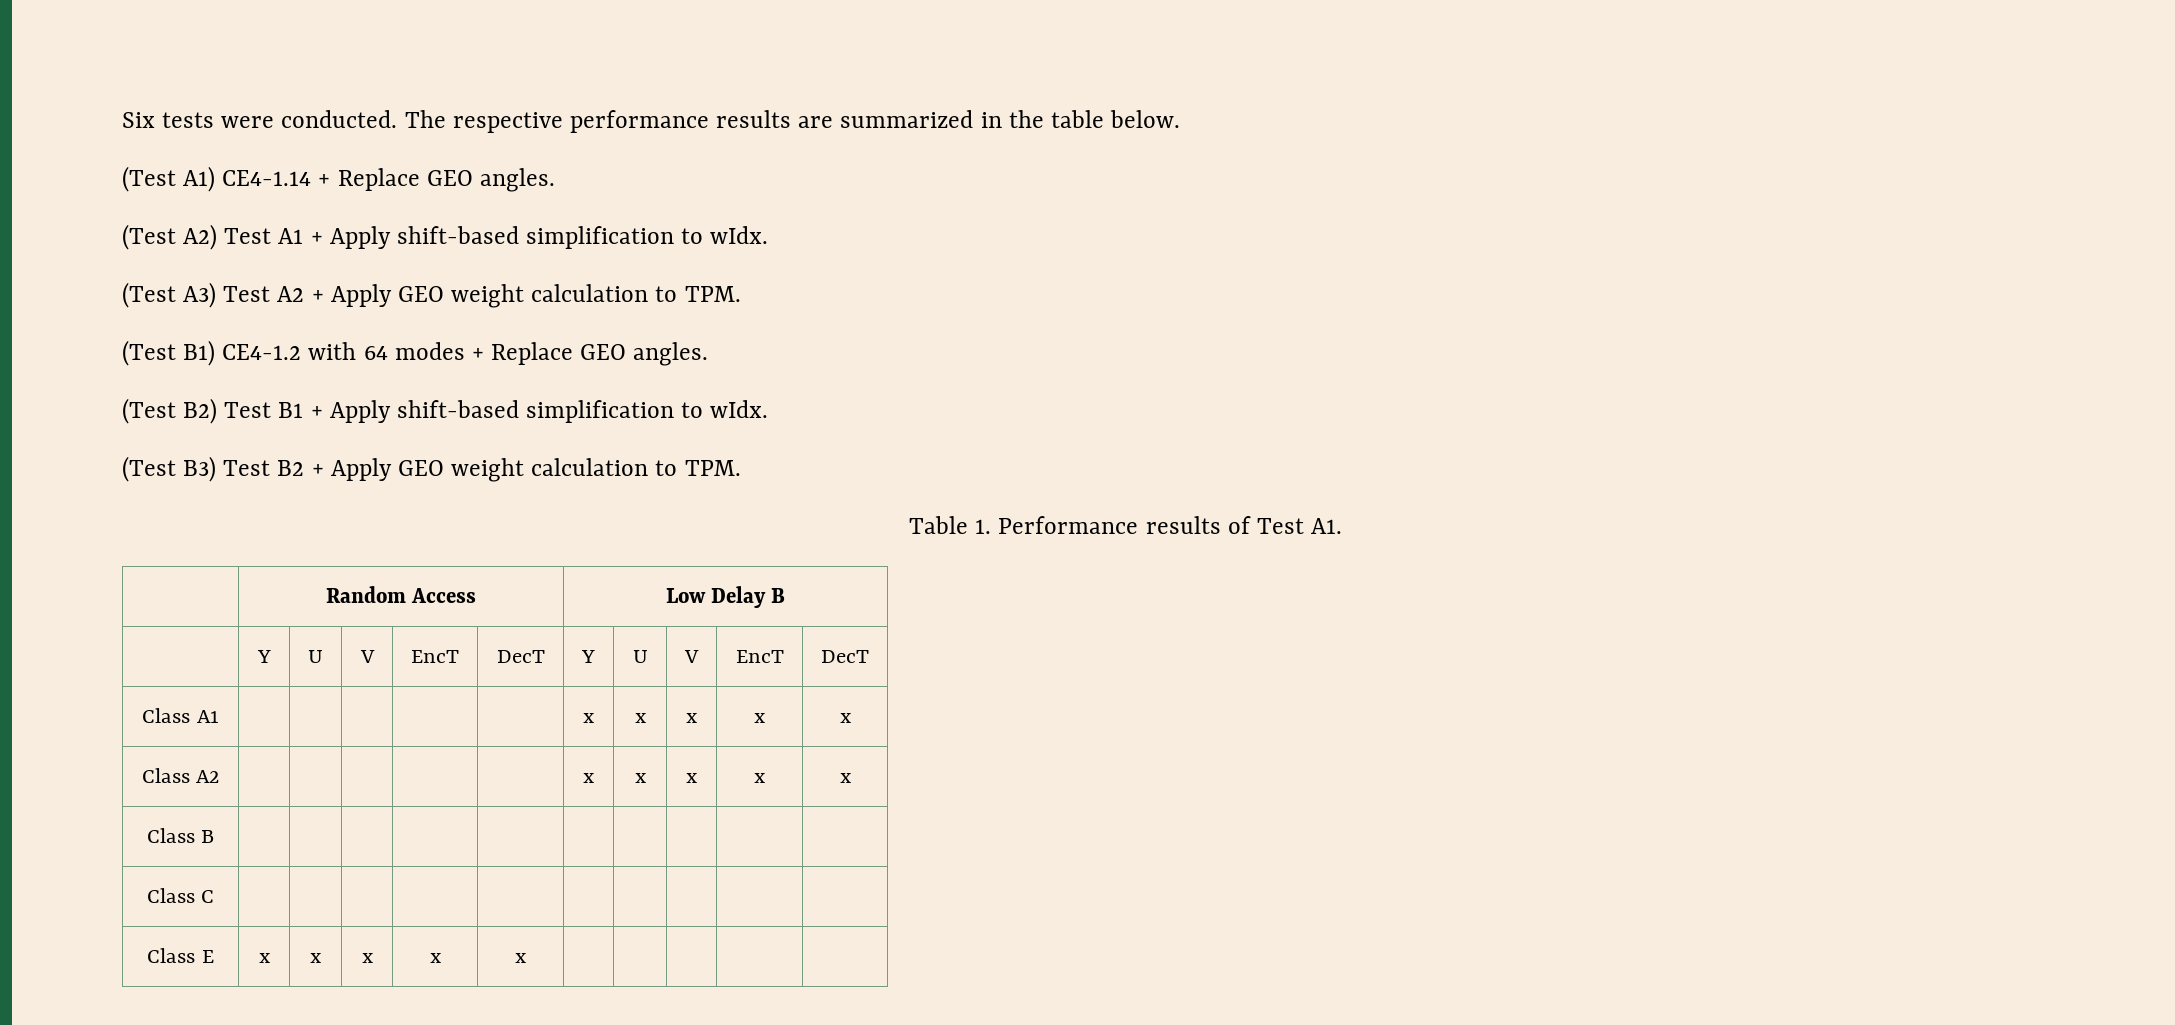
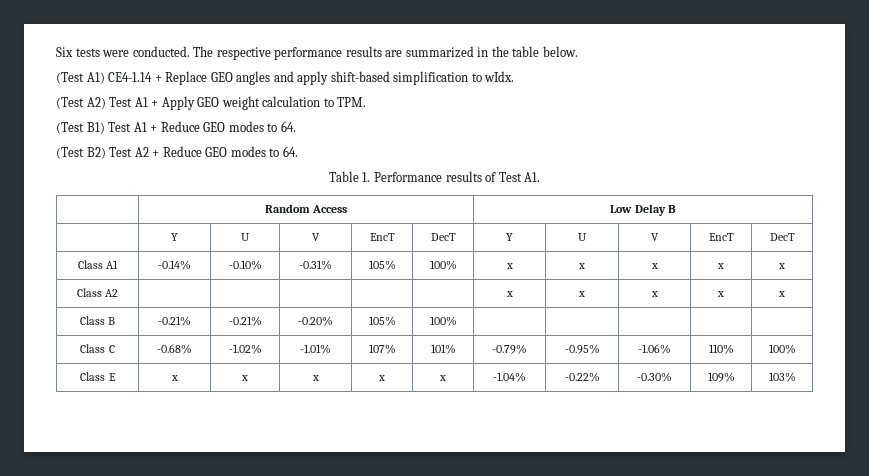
- (Test A1) CE4-1.14 + Replace GEO angles.
- (Test A2) Test A1 + Apply shift-based simplification to wIdx.
- (Test A3) Test A2 + Apply GEO weight calculation to TPM.
+ (Test A1) CE4-1.14 + Replace GEO angles and apply shift-based simplification to wIdx.
+ (Test A2) Test A1 + Apply GEO weight calculation to TPM.
- (Test B1) CE4-1.2 with 64 modes + Replace GEO angles.
- (Test B2) Test B1 + Apply shift-based simplification to wIdx.
- (Test B3) Test B2 + Apply GEO weight calculation to TPM.
+ (Test B1) Test A1 + Reduce GEO modes to 64.
+ (Test B2) Test A2 + Reduce GEO modes to 64.
- Class A1 | | | | | | x | x | x | x | x
+ Class A1 | -0.14% | -0.10% | -0.31% | 105% | 100% | x | x | x | x | x
- Class B | | | | | | | | | |
- Class C | | | | | | | | | |
+ Class B | -0.21% | -0.21% | -0.20% | 105% | 100% | | | | |
+ Class C | -0.68% | -1.02% | -1.01% | 107% | 101% | -0.79% | -0.95% | -1.06% | 110% | 100%
- Class E | x | x | x | x | x | | | | |
+ Class E | x | x | x | x | x | -1.04% | -0.22% | -0.30% | 109% | 103%

